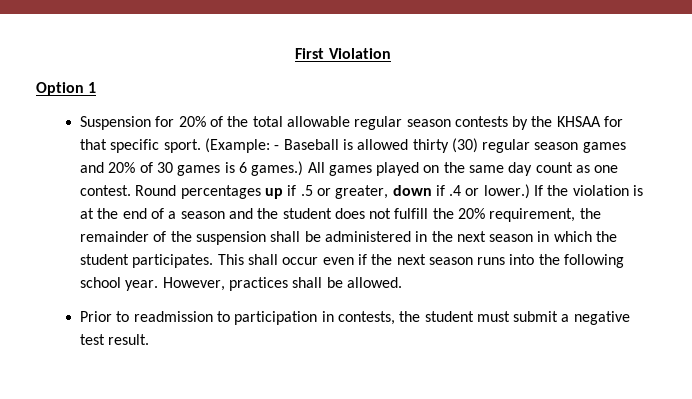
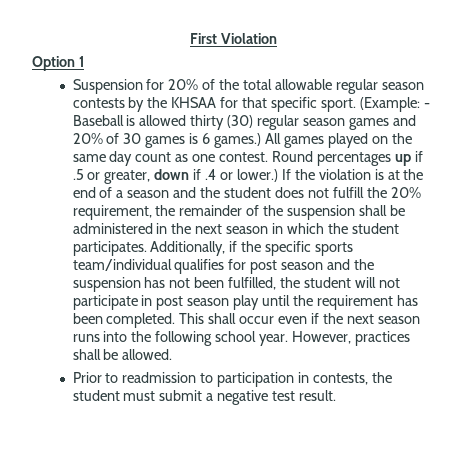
+ Additionally, if the specific sports team/individual qualifies for post season and the suspension has not been fulfilled, the student will not participate in post season play until the requirement has been completed.

